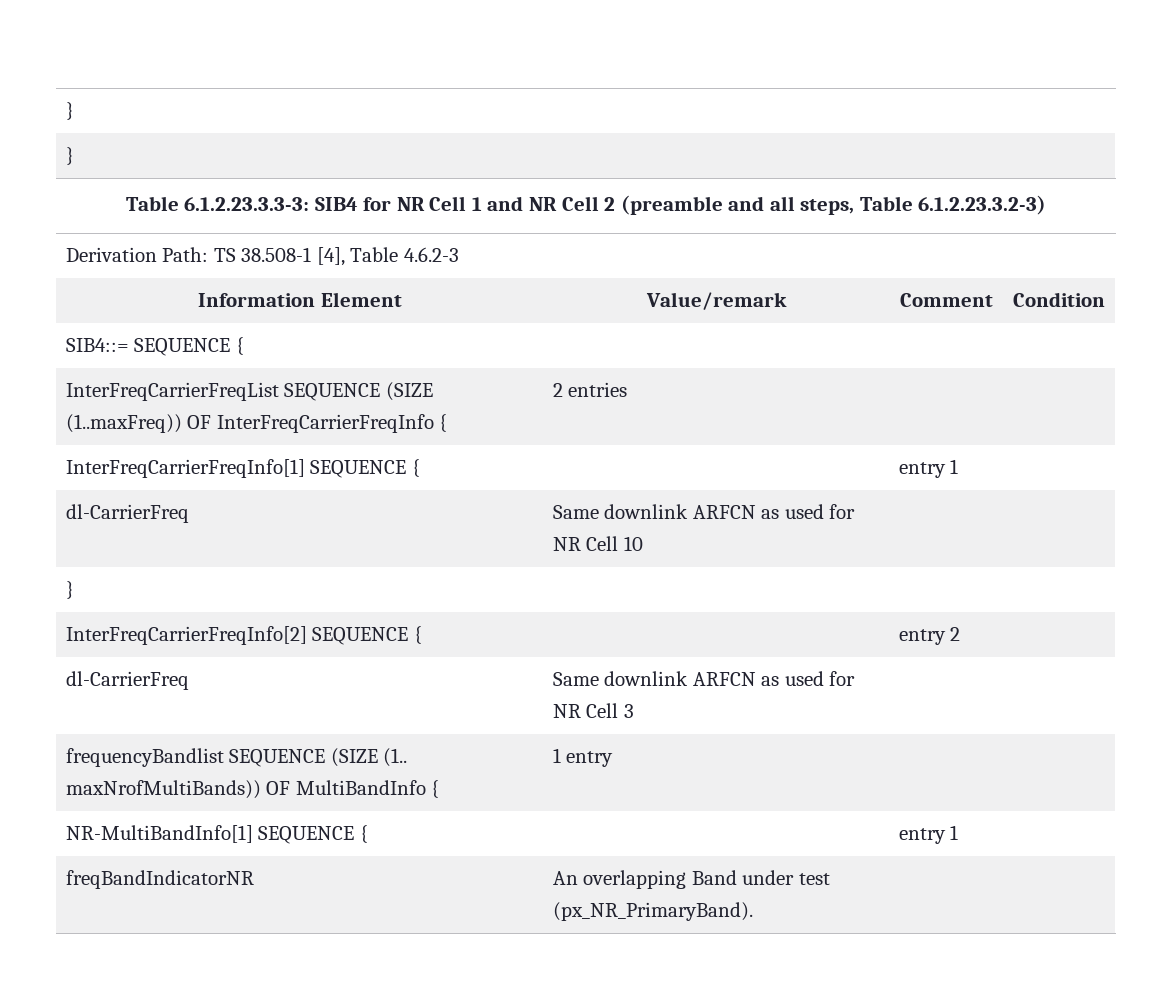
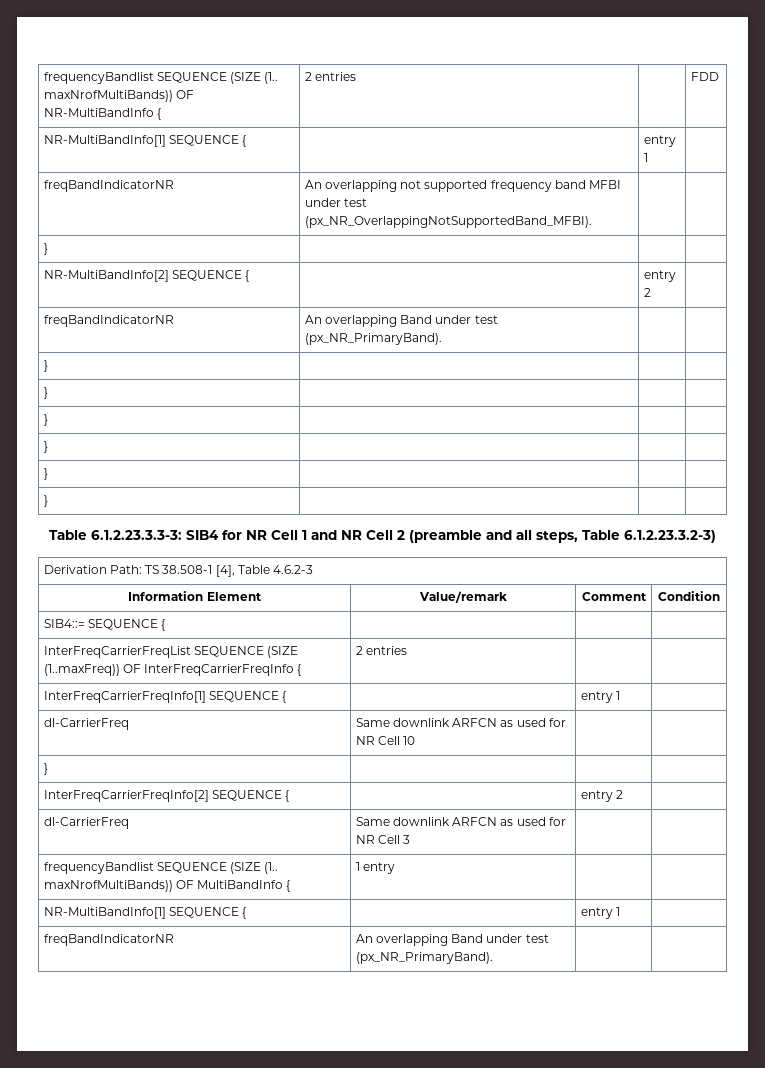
+ frequencyBandlist SEQUENCE (SIZE (1.. maxNrofMultiBands)) OF NR-MultiBandInfo { | 2 entries | | FDD
+ NR-MultiBandInfo[1] SEQUENCE { | | entry 1 |
+ freqBandIndicatorNR | An overlapping not supported frequency band MFBI under test (px_NR_OverlappingNotSupportedBand_MFBI). | |
+ } | | |
+ NR-MultiBandInfo[2] SEQUENCE { | | entry 2 |
+ freqBandIndicatorNR | An overlapping Band under test (px_NR_PrimaryBand). | |
+ } | | |
+ } | | |
+ } | | |
+ } | | |

